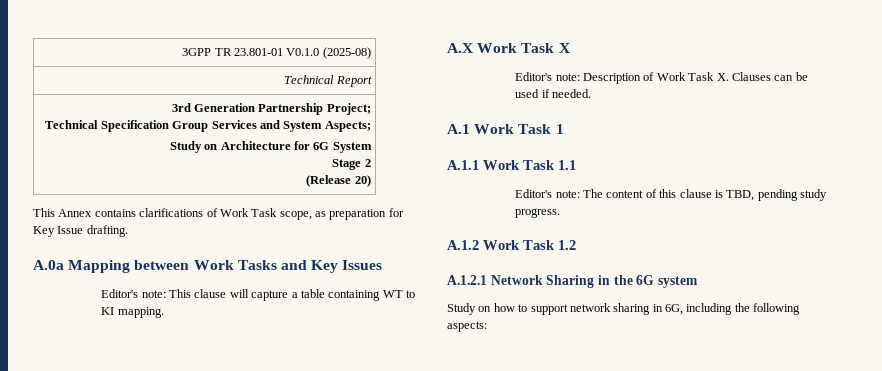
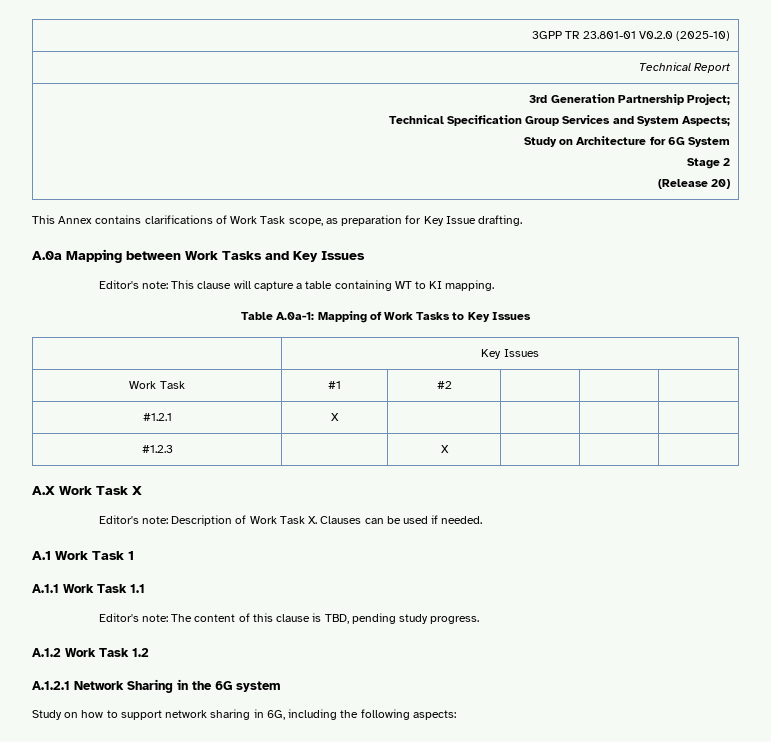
- 3GPP TR 23.801-01 V0.1.0 (2025-08)
+ 3GPP TR 23.801-01 V0.2.0 (2025-10)
+ Table A.0a-1: Mapping of Work Tasks to Key Issues
+ | Key Issues
+ Work Task | #1 | #2 | | |
+ #1.2.1 | X | | | |
+ #1.2.3 | | X | | |

